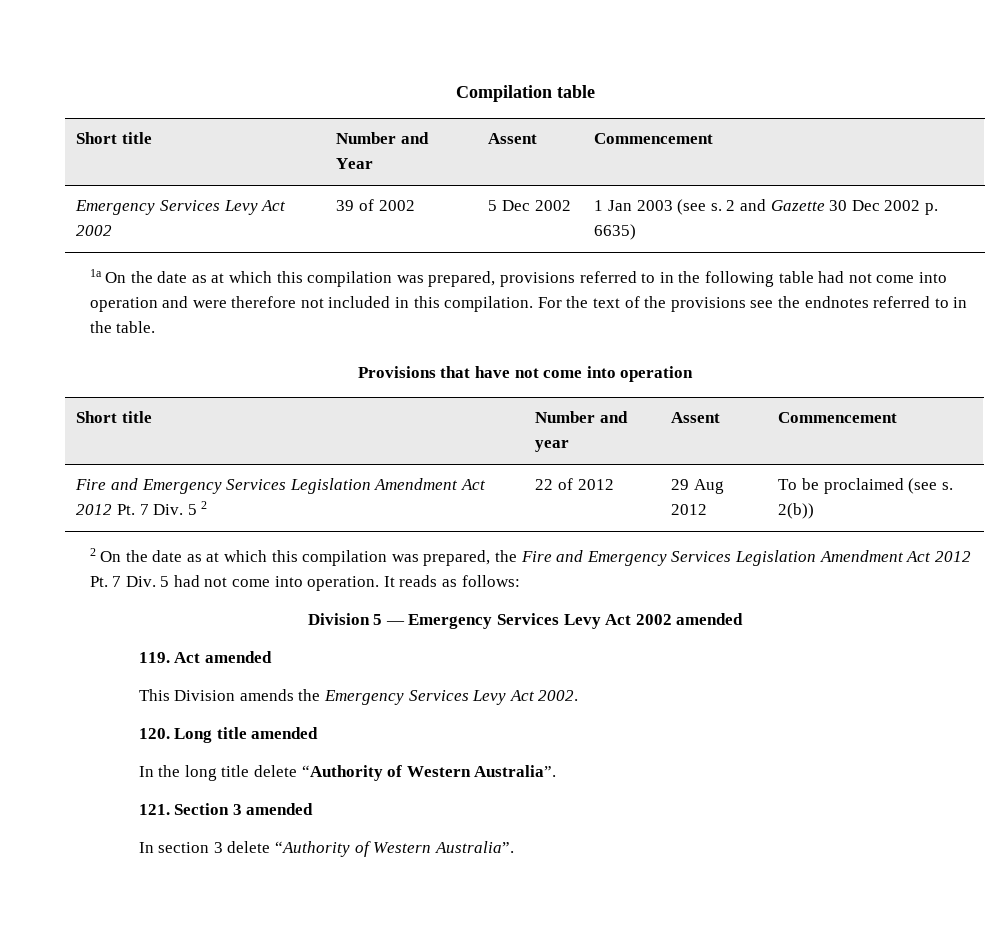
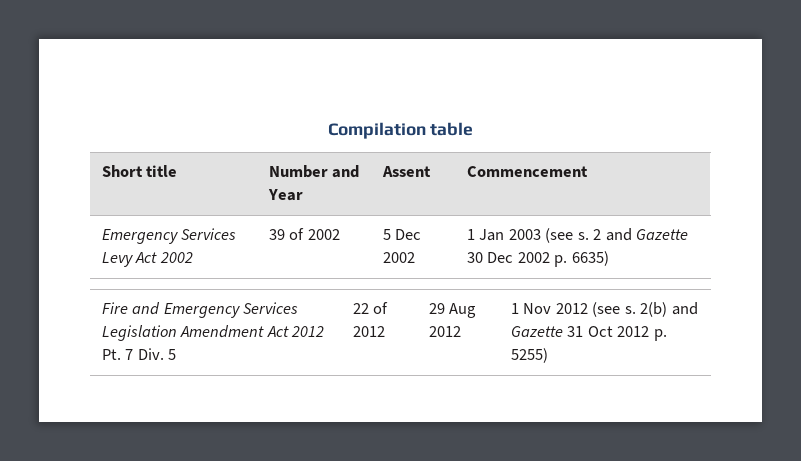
- 1a On the date as at which this compilation was prepared, provisions referred to in the following table had not come into operation and were therefore not included in this compilation. For the text of the provisions see the endnotes referred to in the table.
- Provisions that have not come into operation
- Short title | Number and year | Assent | Commencement
- Fire and Emergency Services Legislation Amendment Act 2012 Pt. 7 Div. 5 2 | 22 of 2012 | 29 Aug 2012 | To be proclaimed (see s. 2(b))
- 2 On the date as at which this compilation was prepared, the Fire and Emergency Services Legislation Amendment Act 2012 Pt. 7 Div. 5 had not come into operation. It reads as follows:
- Division 5 — Emergency Services Levy Act 2002 amended
- 119. Act amended
- This Division amends the Emergency Services Levy Act 2002.
- 120. Long title amended
- In the long title delete “Authority of Western Australia”.
- 121. Section 3 amended
- In section 3 delete “Authority of Western Australia”.
+ Fire and Emergency Services Legislation Amendment Act 2012 Pt. 7 Div. 5 | 22 of 2012 | 29 Aug 2012 | 1 Nov 2012 (see s. 2(b) and Gazette 31 Oct 2012 p. 5255)

